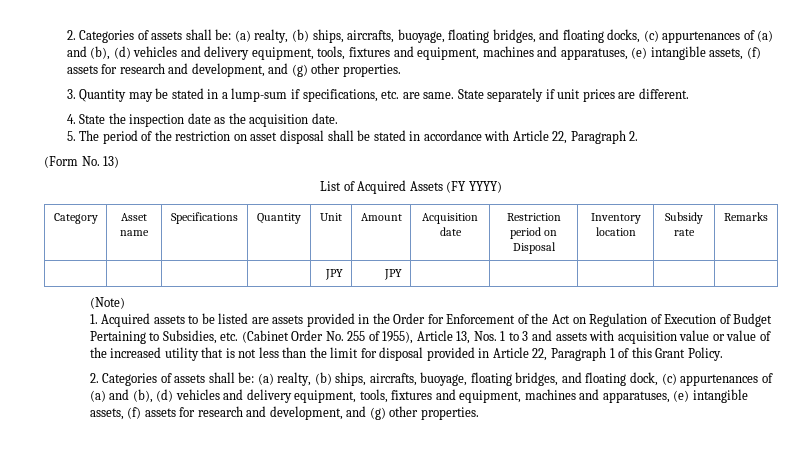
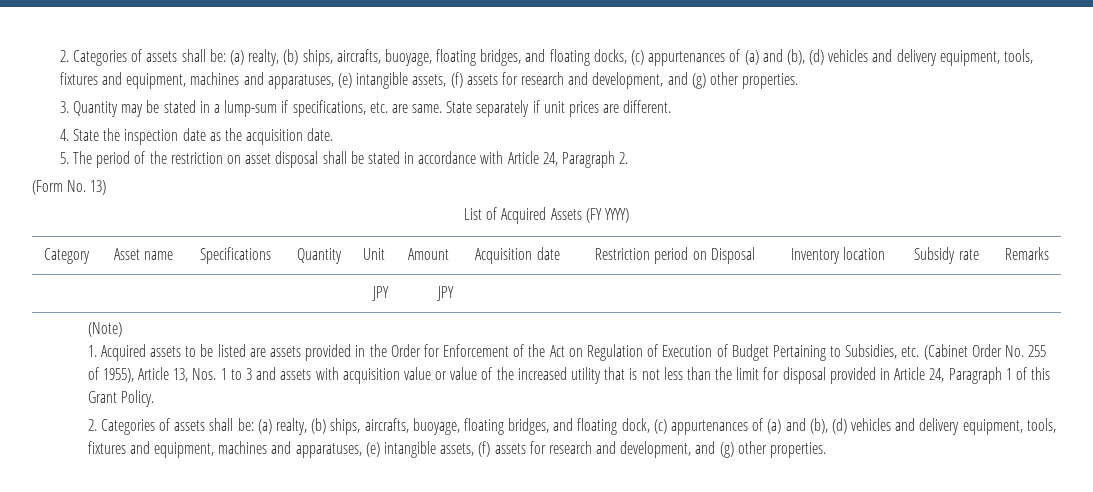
- 5. The period of the restriction on asset disposal shall be stated in accordance with Article 22, Paragraph 2.
+ 5. The period of the restriction on asset disposal shall be stated in accordance with Article 24, Paragraph 2.
- 1. Acquired assets to be listed are assets provided in the Order for Enforcement of the Act on Regulation of Execution of Budget Pertaining to Subsidies, etc. (Cabinet Order No. 255 of 1955), Article 13, Nos. 1 to 3 and assets with acquisition value or value of the increased utility that is not less than the limit for disposal provided in Article 22, Paragraph 1 of this Grant Policy.
+ 1. Acquired assets to be listed are assets provided in the Order for Enforcement of the Act on Regulation of Execution of Budget Pertaining to Subsidies, etc. (Cabinet Order No. 255 of 1955), Article 13, Nos. 1 to 3 and assets with acquisition value or value of the increased utility that is not less than the limit for disposal provided in Article 24, Paragraph 1 of this Grant Policy.

